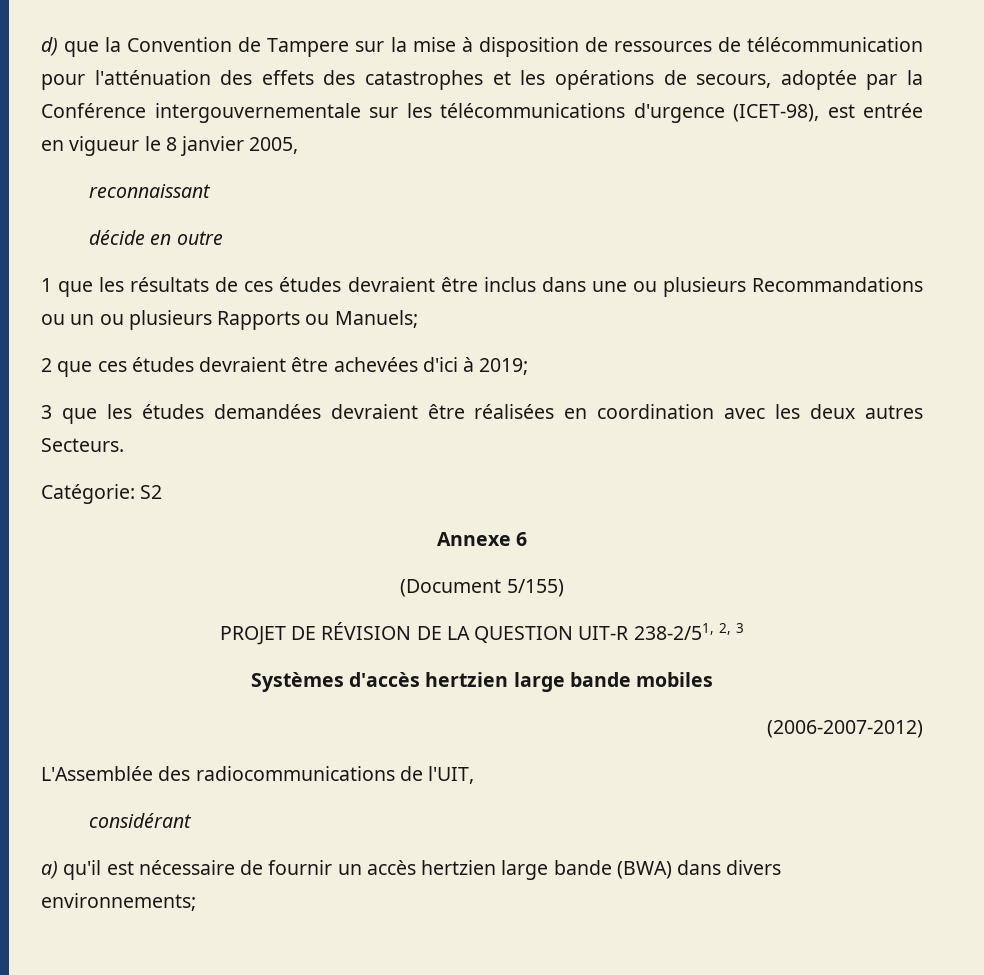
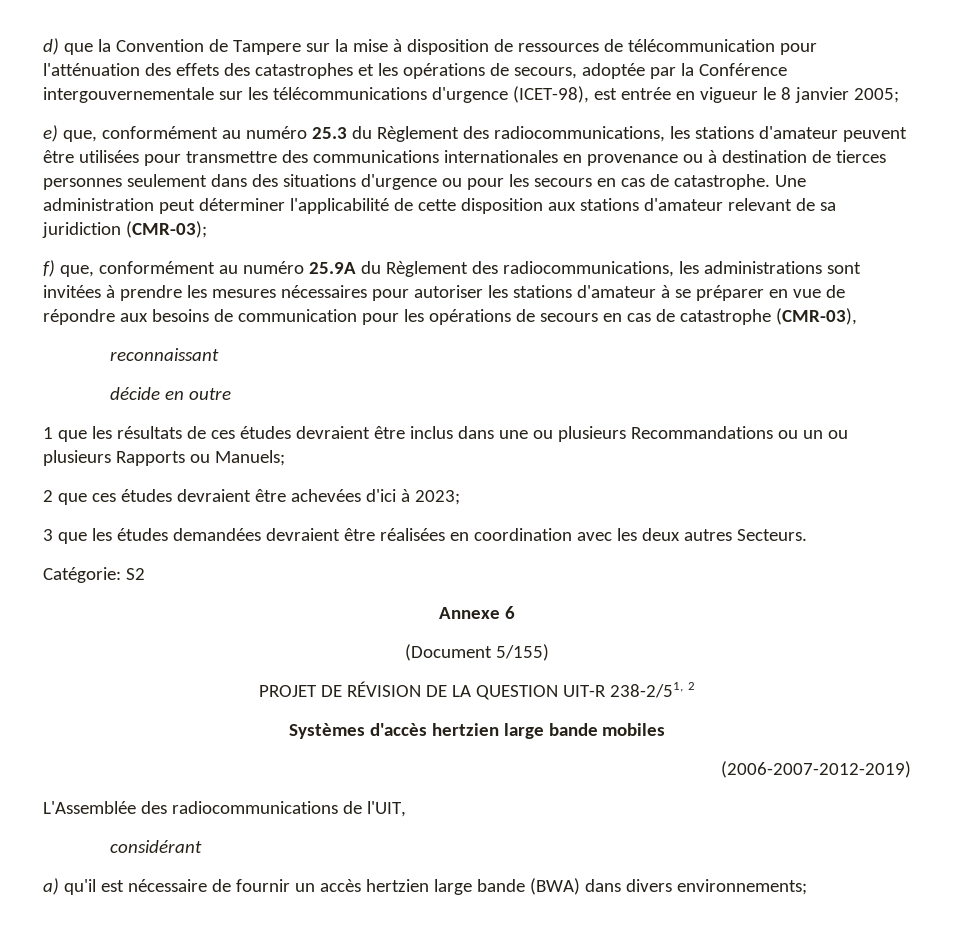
- d) que la Convention de Tampere sur la mise à disposition de ressources de télécommunication pour l'atténuation des effets des catastrophes et les opérations de secours, adoptée par la Conférence intergouvernementale sur les télécommunications d'urgence (ICET-98), est entrée en vigueur le 8 janvier 2005,
+ d) que la Convention de Tampere sur la mise à disposition de ressources de télécommunication pour l'atténuation des effets des catastrophes et les opérations de secours, adoptée par la Conférence intergouvernementale sur les télécommunications d'urgence (ICET-98), est entrée en vigueur le 8 janvier 2005;
+ e) que, conformément au numéro 25.3 du Règlement des radiocommunications, les stations d'amateur peuvent être utilisées pour transmettre des communications internationales en provenance ou à destination de tierces personnes seulement dans des situations d'urgence ou pour les secours en cas de catastrophe. Une administration peut déterminer l'applicabilité de cette disposition aux stations d'amateur relevant de sa juridiction (CMR-03);
+ f) que, conformément au numéro 25.9A du Règlement des radiocommunications, les administrations sont invitées à prendre les mesures nécessaires pour autoriser les stations d'amateur à se préparer en vue de répondre aux besoins de communication pour les opérations de secours en cas de catastrophe (CMR-03),
- 2 que ces études devraient être achevées d'ici à 2019;
+ 2 que ces études devraient être achevées d'ici à 2023;
- PROJET DE RÉVISION DE LA QUESTION UIT-R 238-2/51, 2, 3
+ PROJET DE RÉVISION DE LA QUESTION UIT-R 238-2/51, 2
- (2006-2007-2012)
+ (2006-2007-2012-2019)

